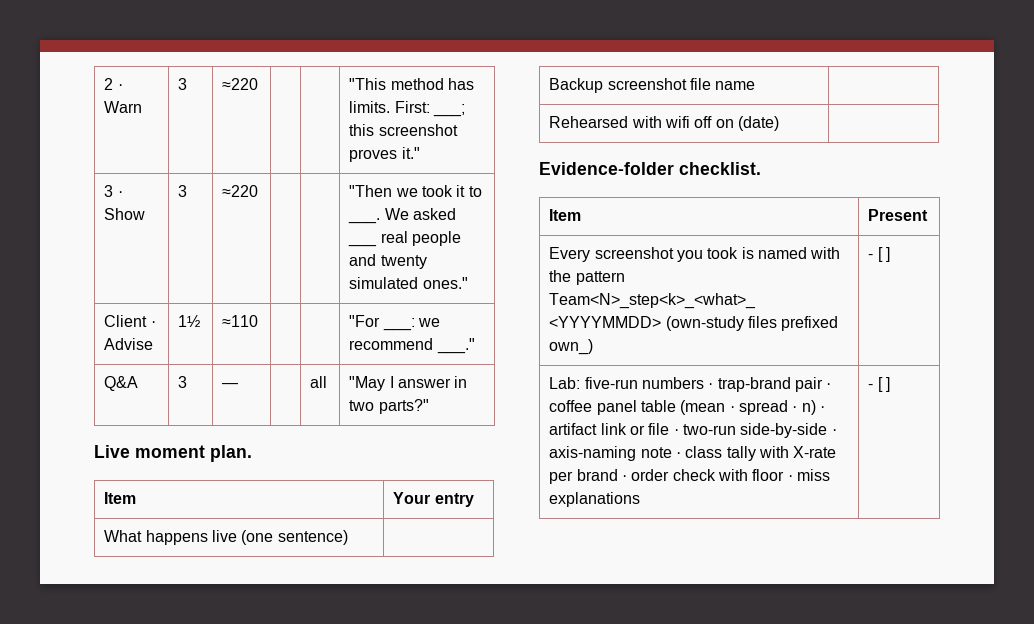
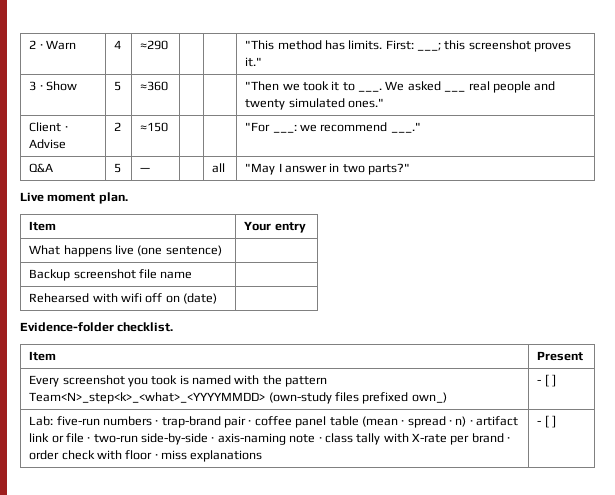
- 2 · Warn | 3 | ≈220 | | | "This method has limits. First: ___; this screenshot proves it."
+ 2 · Warn | 4 | ≈290 | | | "This method has limits. First: ___; this screenshot proves it."
- 3 · Show | 3 | ≈220 | | | "Then we took it to ___. We asked ___ real people and twenty simulated ones."
+ 3 · Show | 5 | ≈360 | | | "Then we took it to ___. We asked ___ real people and twenty simulated ones."
- Client · Advise | 1½ | ≈110 | | | "For ___: we recommend ___."
+ Client · Advise | 2 | ≈150 | | | "For ___: we recommend ___."
- Q&A | 3 | — | | all | "May I answer in two parts?"
+ Q&A | 5 | — | | all | "May I answer in two parts?"

